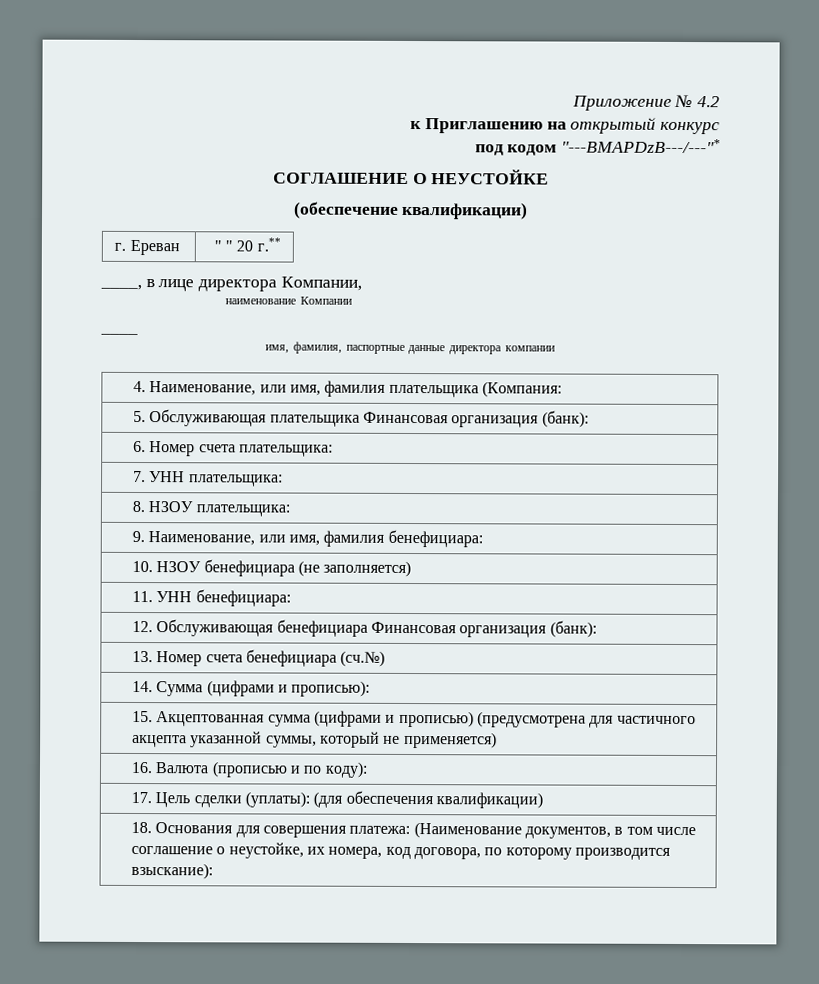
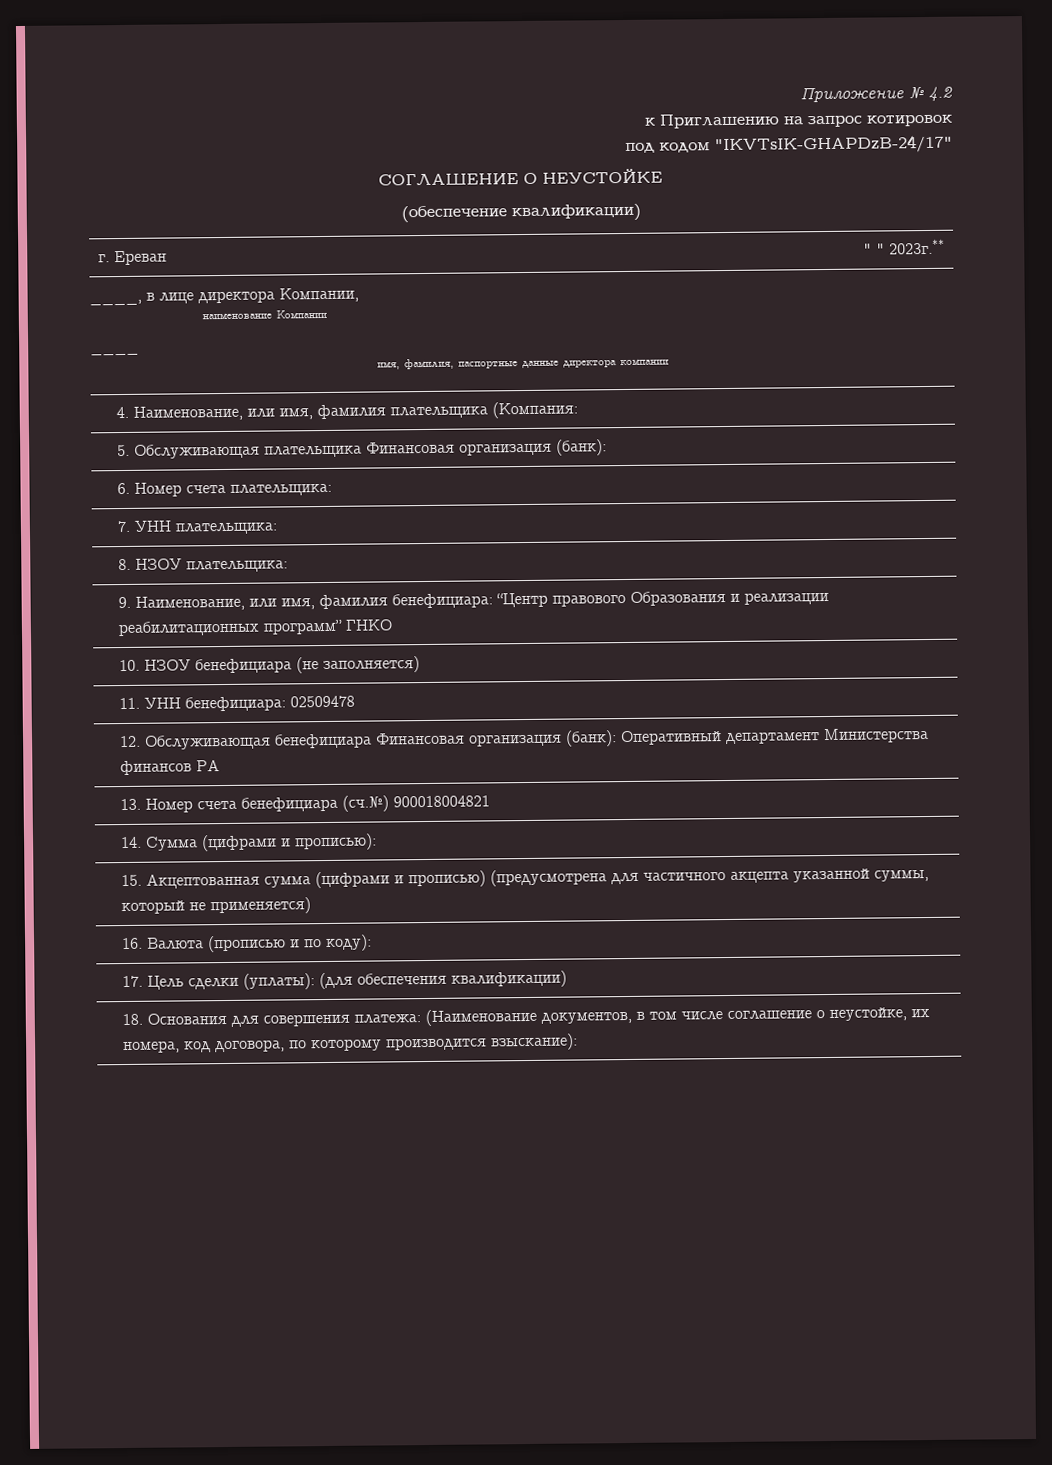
- к Приглашению на открытый конкурс
+ к Приглашению на запрос котировок
- под кодом "---BMAPDzB---/---"*
+ под кодом "IKVTsIK-GHAPDzB-24/17"
- г. Ереван | " " 20 г.**
+ г. Ереван | " " 2023г.**
- 9. Наименование, или имя, фамилия бенефициара:
+ 9. Наименование, или имя, фамилия бенефициара: “Центр правового Образования и реализации реабилитационных программ” ГНКО
- 11. УНН бенефициара:
+ 11. УНН бенефициара: 02509478
- 12. Обслуживающая бенефициара Финансовая организация (банк):
+ 12. Обслуживающая бенефициара Финансовая организация (банк): Оперативный департамент Министерства финансов РА
- 13. Номер счета бенефициара (сч.№)
+ 13. Номер счета бенефициара (сч.№) 900018004821

